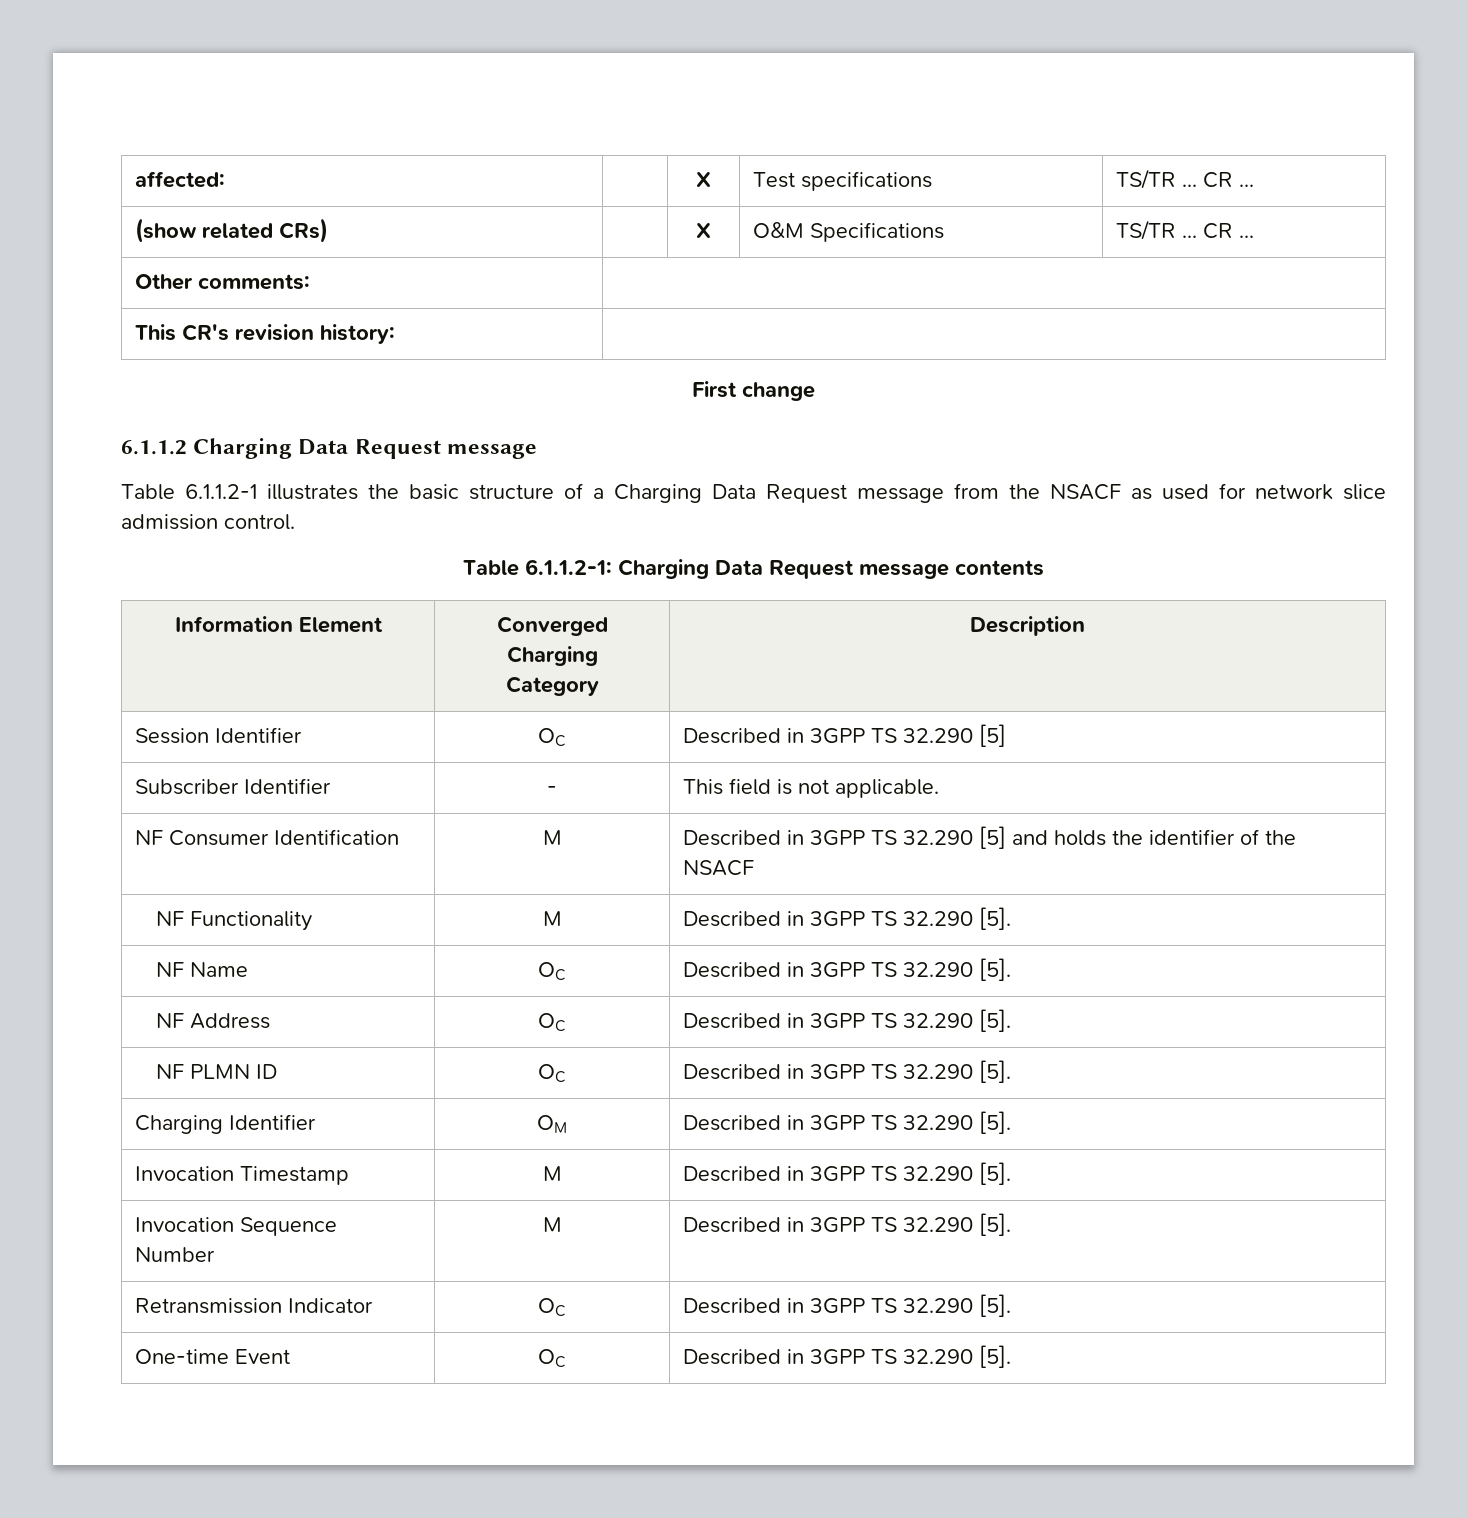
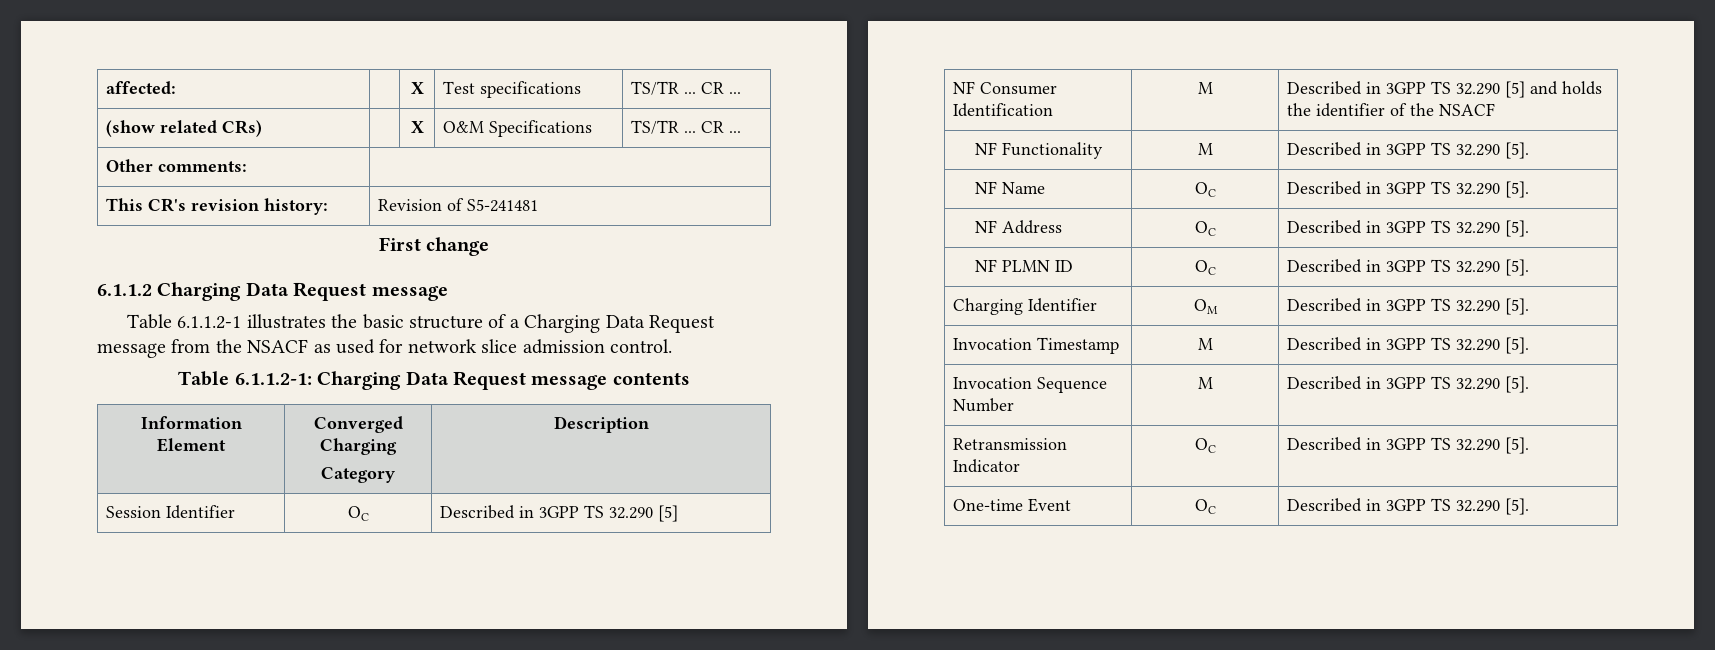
- This CR's revision history: |
+ This CR's revision history: | Revision of S5-241481
- Subscriber Identifier | - | This field is not applicable.

